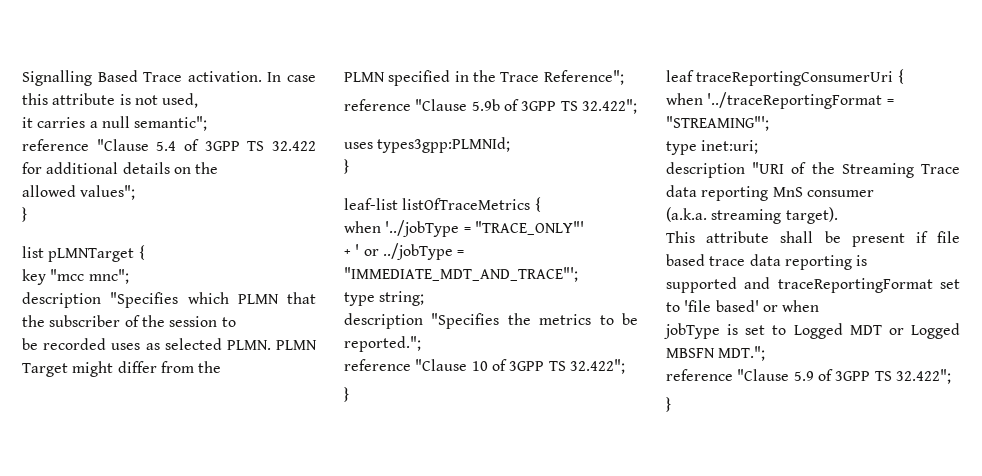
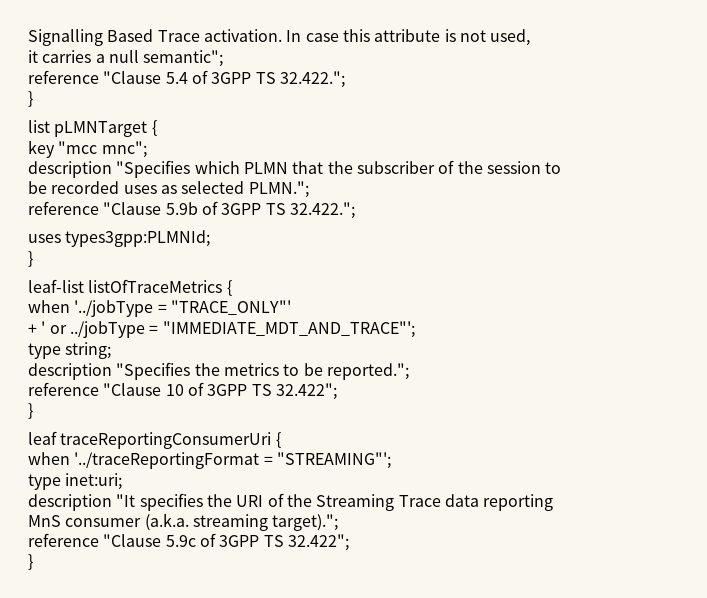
- reference "Clause 5.4 of 3GPP TS 32.422 for additional details on the
- allowed values";
+ reference "Clause 5.4 of 3GPP TS 32.422.";
- be recorded uses as selected PLMN. PLMN Target might differ from the
- PLMN specified in the Trace Reference";
+ be recorded uses as selected PLMN.";
- reference "Clause 5.9b of 3GPP TS 32.422";
+ reference "Clause 5.9b of 3GPP TS 32.422.";
- description "URI of the Streaming Trace data reporting MnS consumer
- (a.k.a. streaming target).
- This attribute shall be present if file based trace data reporting is
- supported and traceReportingFormat set to 'file based' or when
- jobType is set to Logged MDT or Logged MBSFN MDT.";
- reference "Clause 5.9 of 3GPP TS 32.422";
+ description "It specifies the URI of the Streaming Trace data reporting
+ MnS consumer (a.k.a. streaming target).";
+ reference "Clause 5.9c of 3GPP TS 32.422";

